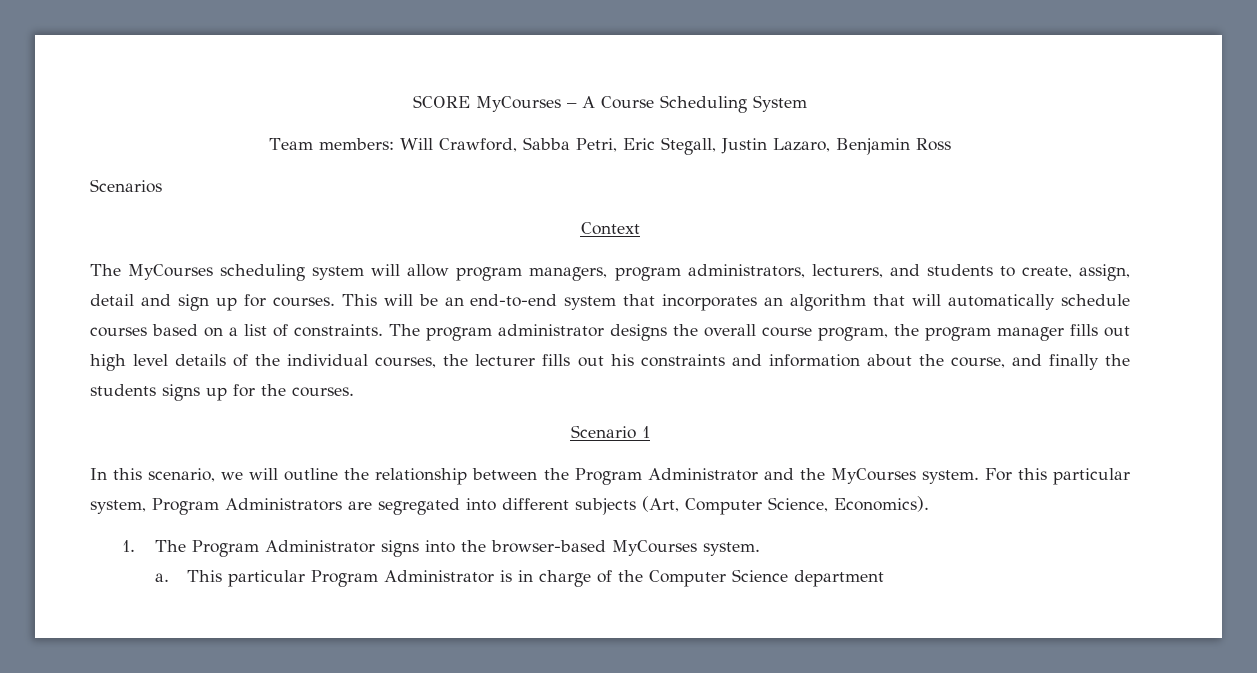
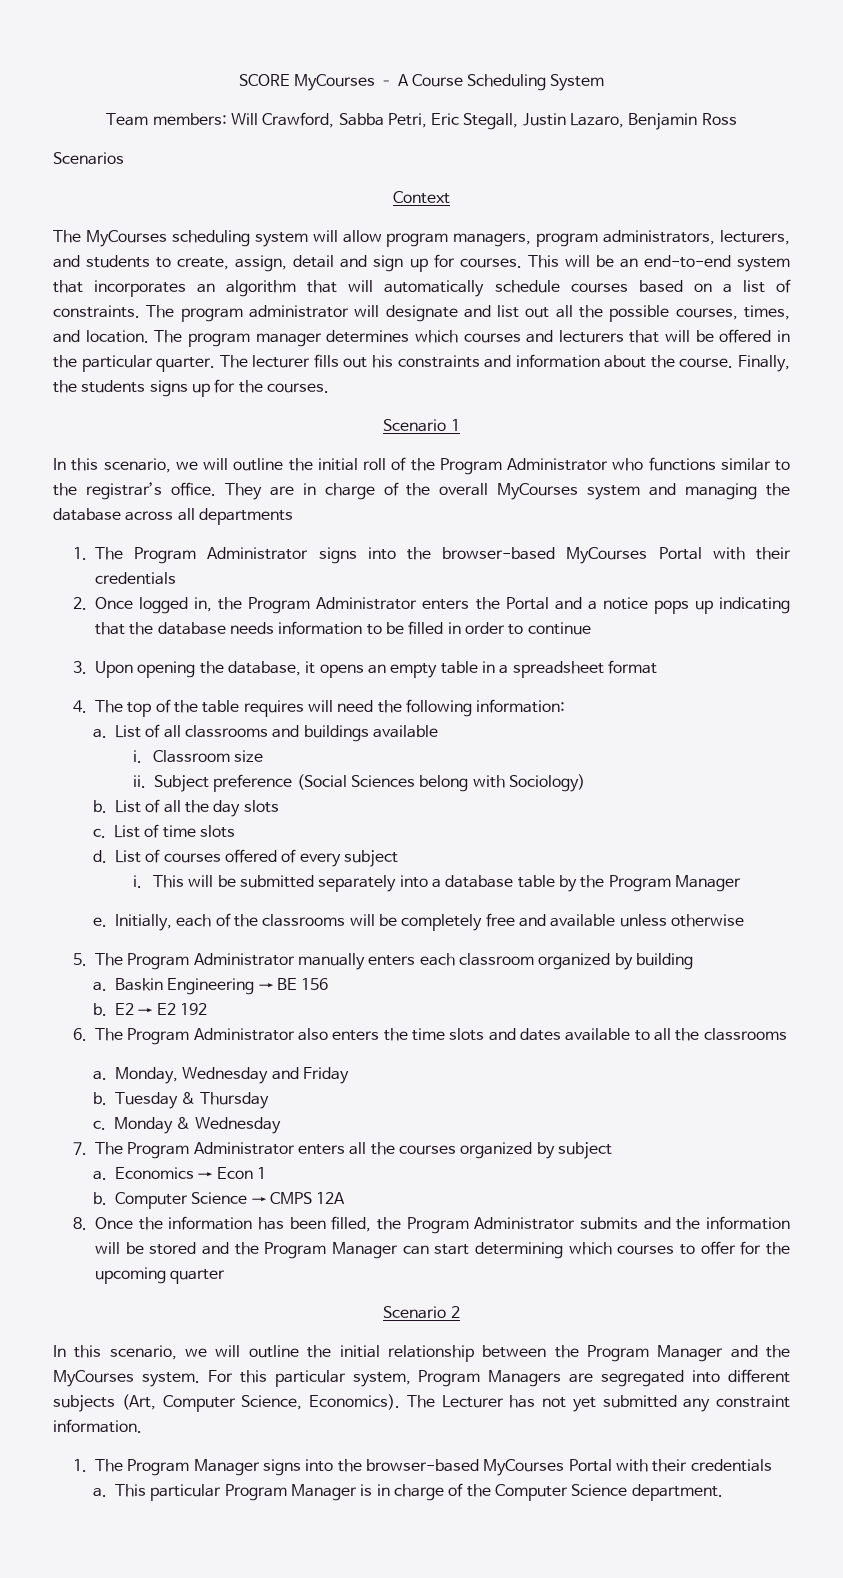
- The program administrator designs the overall course program, the program manager fills out high level details of the individual courses, the lecturer fills out his constraints and information about the course, and finally the students signs up for the courses.
+ The program administrator will designate and list out all the possible courses, times, and location. The program manager determines which courses and lecturers that will be offered in the particular quarter. The lecturer fills out his constraints and information about the course. Finally, the students signs up for the courses.
- In this scenario, we will outline the relationship between the Program Administrator and the MyCourses system. For this particular system, Program Administrators are segregated into different subjects (Art, Computer Science, Economics).
+ In this scenario, we will outline the initial roll of the Program Administrator who functions similar to the registrar’s office. They are in charge of the overall MyCourses system and managing the database across all departments
- 1. The Program Administrator signs into the browser-based MyCourses system.
+ 1. The Program Administrator signs into the browser-based MyCourses Portal with their credentials
+ 2. Once logged in, the Program Administrator enters the Portal and a notice pops up indicating that the database needs information to be filled in order to continue
+ 3. Upon opening the database, it opens an empty table in a spreadsheet format
+ 4. The top of the table requires will need the following information:
+ a. List of all classrooms and buildings available
+ i. Classroom size
+ ii. Subject preference (Social Sciences belong with Sociology)
+ b. List of all the day slots
+ c. List of time slots
+ d. List of courses offered of every subject
+ i. This will be submitted separately into a database table by the Program Manager
+ e. Initially, each of the classrooms will be completely free and available unless otherwise
+ 5. The Program Administrator manually enters each classroom organized by building
+ a. Baskin Engineering → BE 156
+ b. E2 → E2 192
+ 6. The Program Administrator also enters the time slots and dates available to all the classrooms
+ a. Monday, Wednesday and Friday
+ b. Tuesday & Thursday
+ c. Monday & Wednesday
+ 7. The Program Administrator enters all the courses organized by subject
+ a. Economics → Econ 1
+ b. Computer Science → CMPS 12A
+ 8. Once the information has been filled, the Program Administrator submits and the information will be stored and the Program Manager can start determining which courses to offer for the upcoming quarter
+ Scenario 2
+ In this scenario, we will outline the initial relationship between the Program Manager and the MyCourses system. For this particular system, Program Managers are segregated into different subjects (Art, Computer Science, Economics). The Lecturer has not yet submitted any constraint information.
+ 1. The Program Manager signs into the browser-based MyCourses Portal with their credentials
- This particular Program Administrator is in charge of the Computer Science department
+ This particular Program Manager is in charge of the Computer Science department.

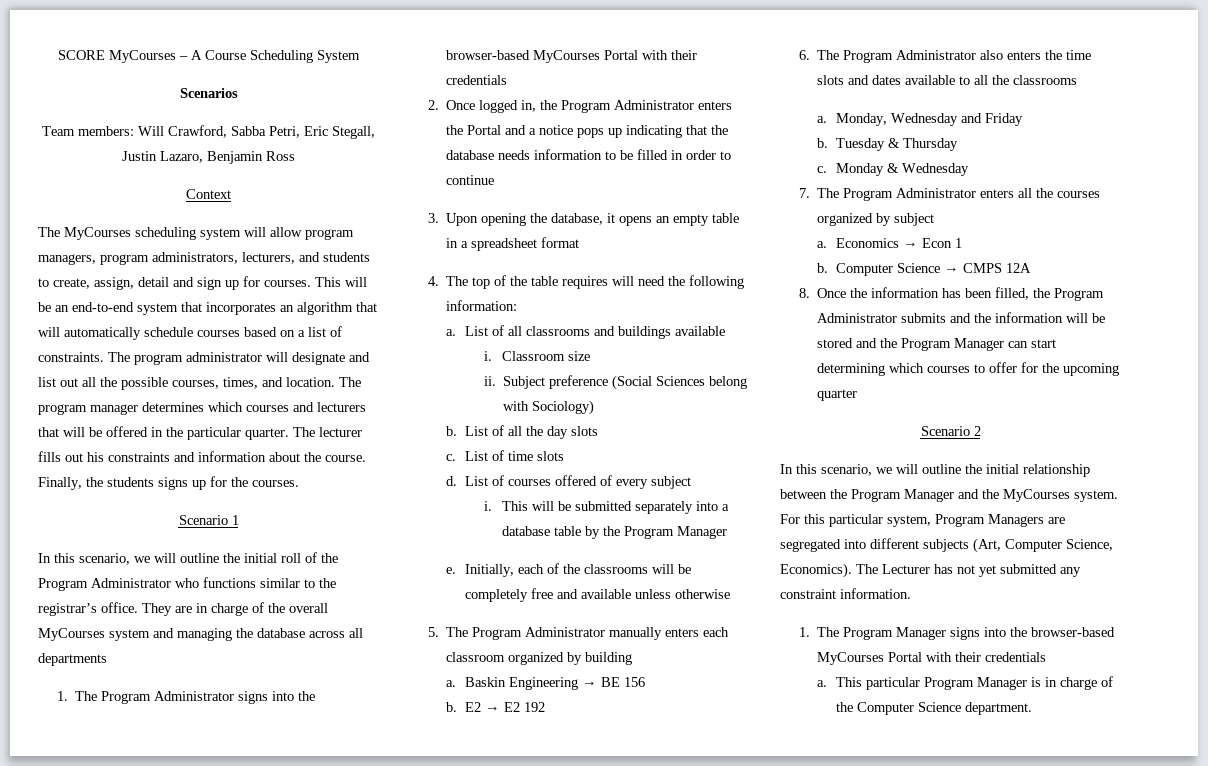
+ Scenarios
- Scenarios

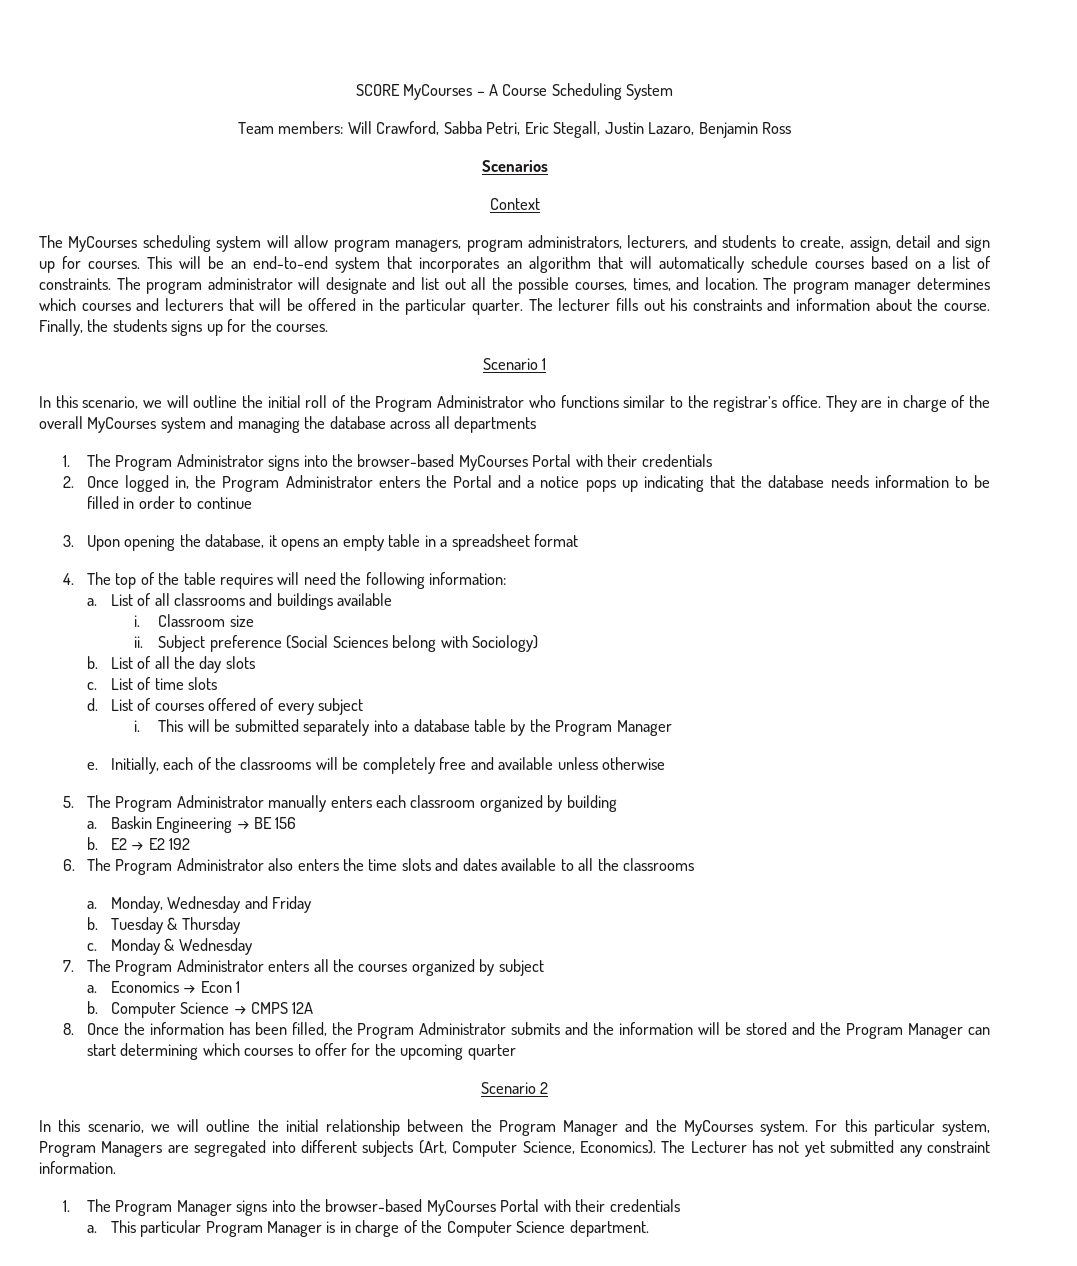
- Scenarios
+ Scenarios

